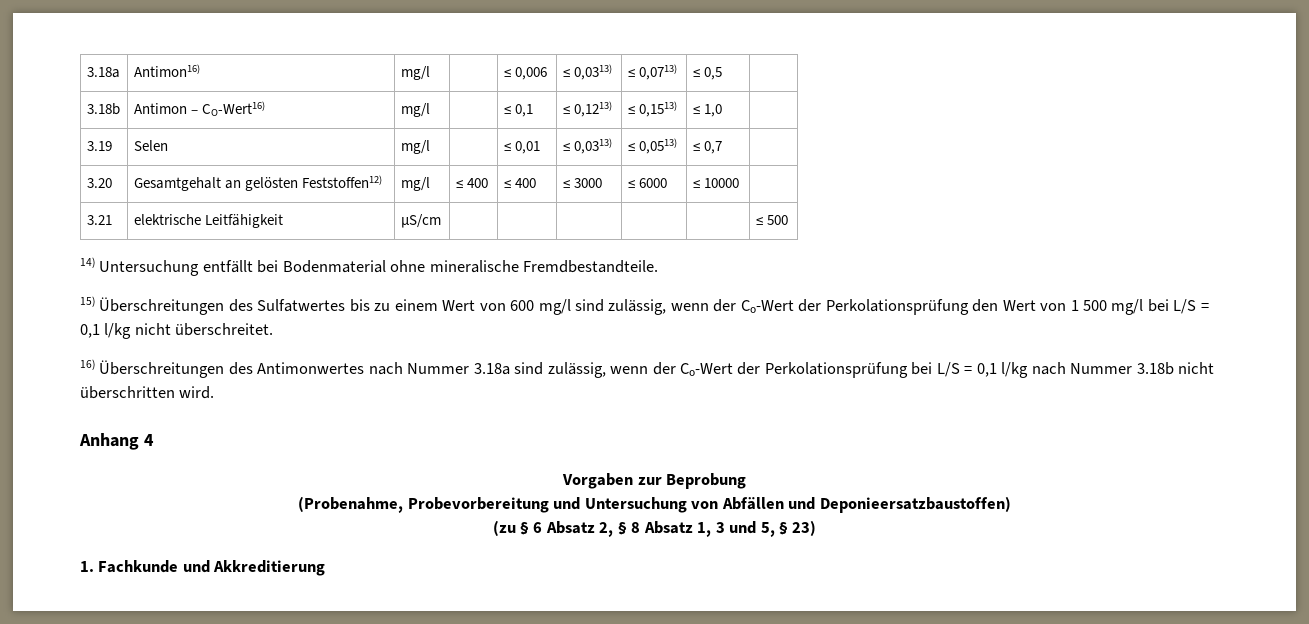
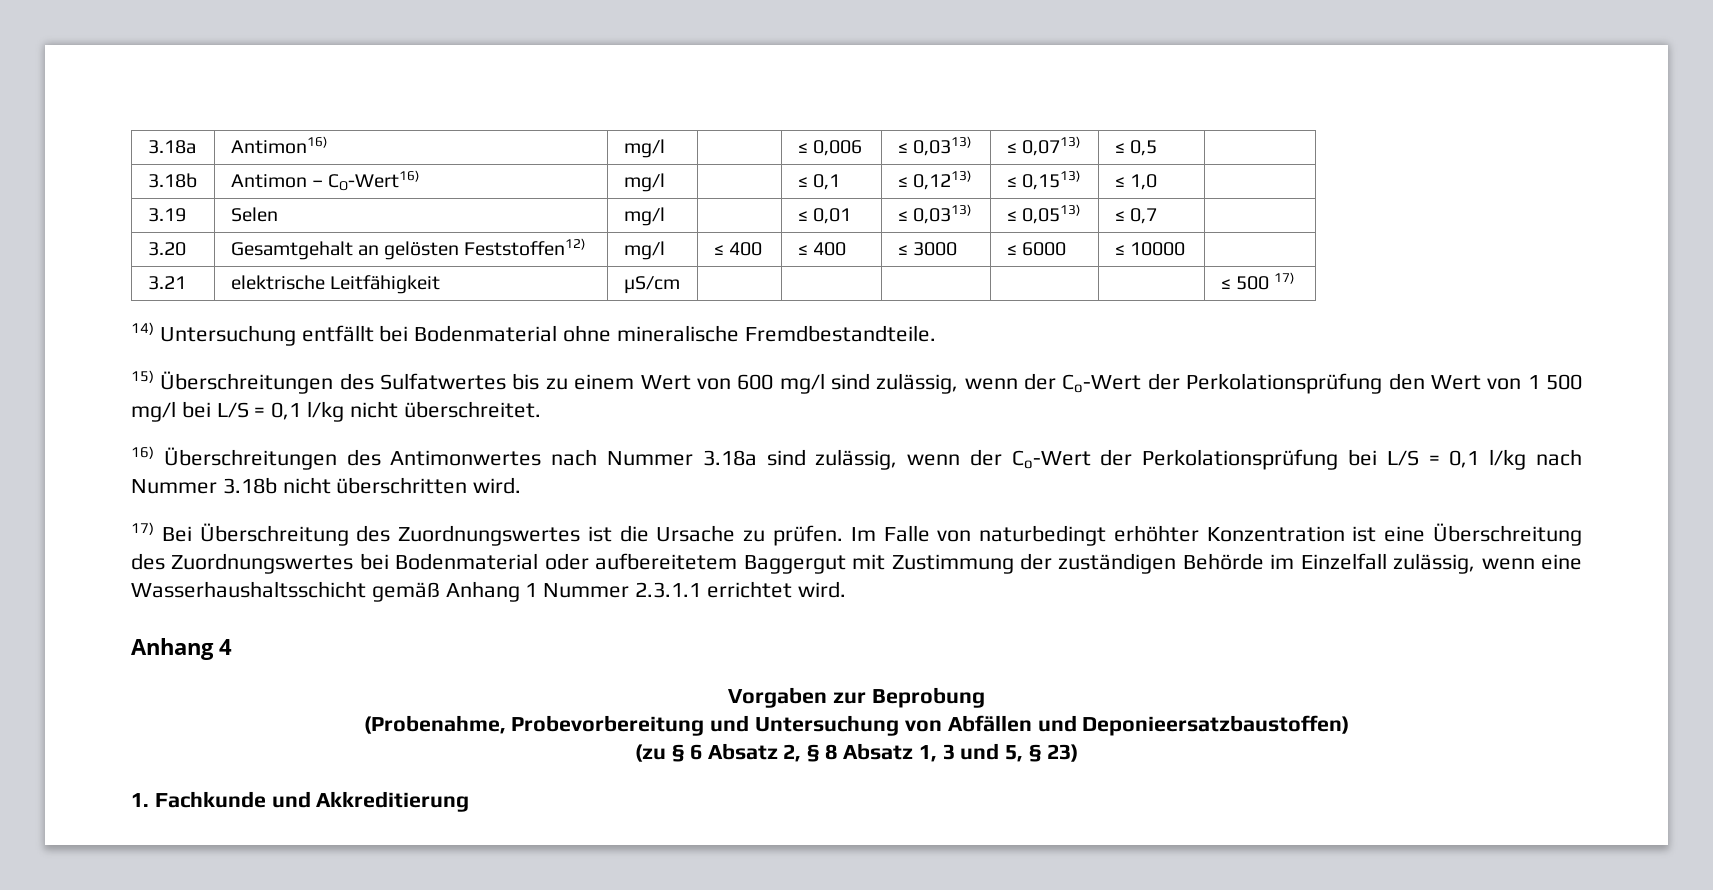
- 3.21 | elektrische Leitfähigkeit | μS/cm | | | | | | ≤ 500
+ 3.21 | elektrische Leitfähigkeit | μS/cm | | | | | | ≤ 500 17)
+ 17) Bei Überschreitung des Zuordnungswertes ist die Ursache zu prüfen. Im Falle von naturbedingt erhöhter Konzentration ist eine Überschreitung des Zuordnungswertes bei Bodenmaterial oder aufbereitetem Baggergut mit Zustimmung der zuständigen Behörde im Einzelfall zulässig, wenn eine Wasserhaushaltsschicht gemäß Anhang 1 Nummer 2.3.1.1 errichtet wird.

